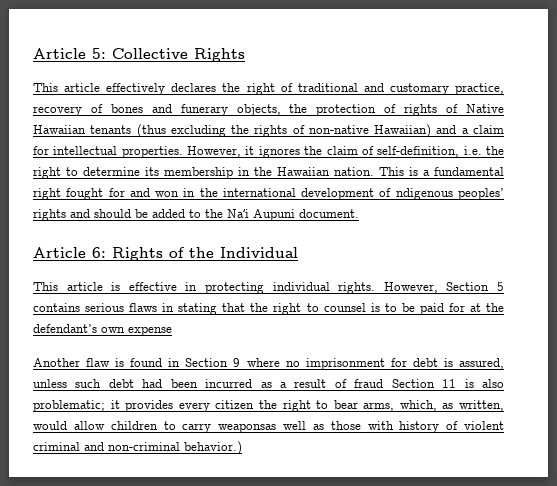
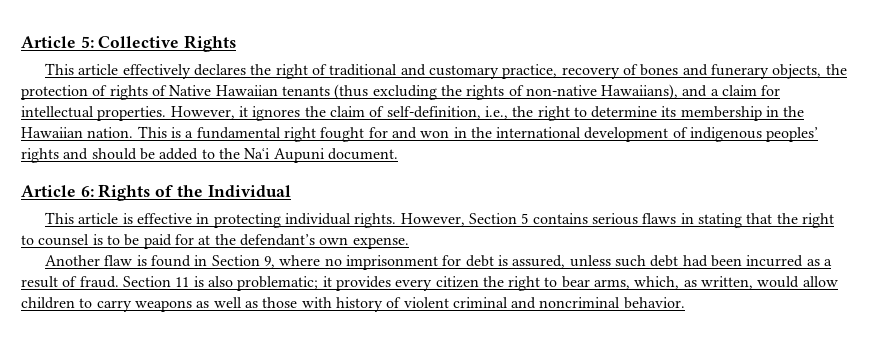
- This article effectively declares the right of traditional and customary practice, recovery of bones and funerary objects, the protection of rights of Native Hawaiian tenants (thus excluding the rights of non-native Hawaiian) and a claim for intellectual properties.
+ This article effectively declares the right of traditional and customary practice, recovery of bones and funerary objects, the protection of rights of Native Hawaiian tenants (thus excluding the rights of non-native Hawaiians), and a claim for intellectual properties.
- However, it ignores the claim of self-definition, i.e. the right to determine its membership in the Hawaiian nation.
+ However, it ignores the claim of self-definition, i.e., the right to determine its membership in the Hawaiian nation.
- This is a fundamental right fought for and won in the international development of ndigenous peoples’ rights and should be added to the Naʻi Aupuni document.
+ This is a fundamental right fought for and won in the international development of indigenous peoples’ rights and should be added to the Naʻi Aupuni document.
- However, Section 5 contains serious flaws in stating that the right to counsel is to be paid for at the defendant’s own expense
+ However, Section 5 contains serious flaws in stating that the right to counsel is to be paid for at the defendant’s own expense.
- Another flaw is found in Section 9 where no imprisonment for debt is assured, unless such debt had been incurred as a result of fraud Section 11 is also problematic; it provides every citizen the right to bear arms, which, as written, would allow children to carry weaponsas well as those with history of violent criminal and non-criminal behavior.)
+ Another flaw is found in Section 9, where no imprisonment for debt is assured, unless such debt had been incurred as a result of fraud. Section 11 is also problematic; it provides every citizen the right to bear arms, which, as written, would allow children to carry weapons as well as those with history of violent criminal and noncriminal behavior.

